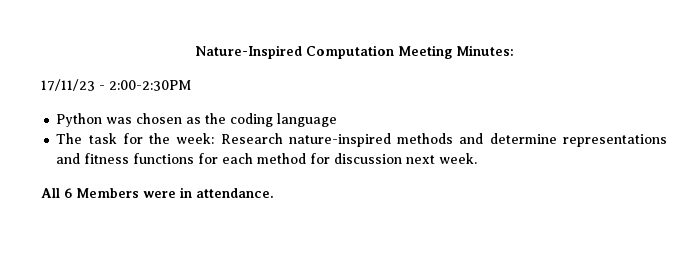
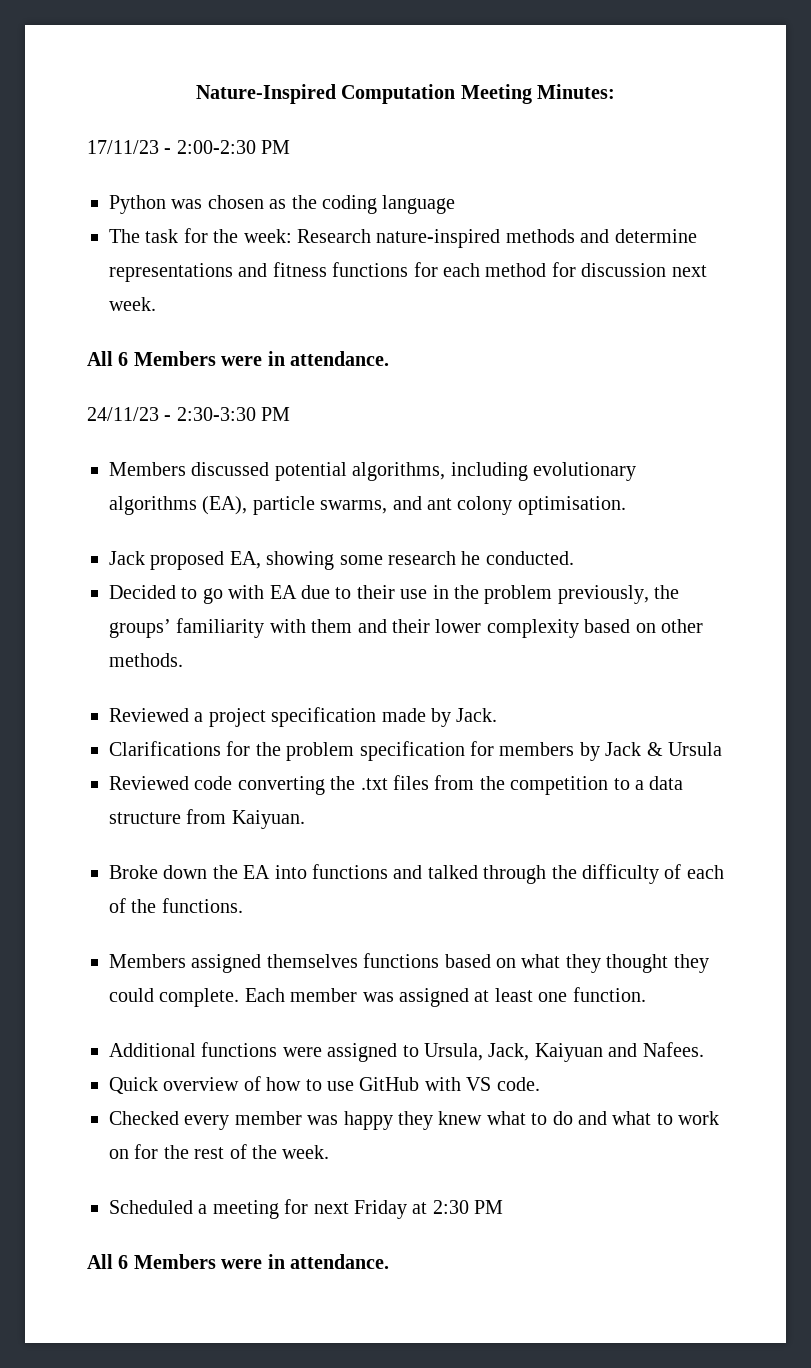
- 17/11/23 - 2:00-2:30PM
+ 17/11/23 - 2:00-2:30 PM
+ 24/11/23 - 2:30-3:30 PM
+ Members discussed potential algorithms, including evolutionary algorithms (EA), particle swarms, and ant colony optimisation.
+ Jack proposed EA, showing some research he conducted.
+ Decided to go with EA due to their use in the problem previously, the groups’ familiarity with them and their lower complexity based on other methods.
+ Reviewed a project specification made by Jack.
+ Clarifications for the problem specification for members by Jack & Ursula
+ Reviewed code converting the .txt files from the competition to a data structure from Kaiyuan.
+ Broke down the EA into functions and talked through the difficulty of each of the functions.
+ Members assigned themselves functions based on what they thought they could complete. Each member was assigned at least one function.
+ Additional functions were assigned to Ursula, Jack, Kaiyuan and Nafees.
+ Quick overview of how to use GitHub with VS code.
+ Checked every member was happy they knew what to do and what to work on for the rest of the week.
+ Scheduled a meeting for next Friday at 2:30 PM
+ All 6 Members were in attendance.

